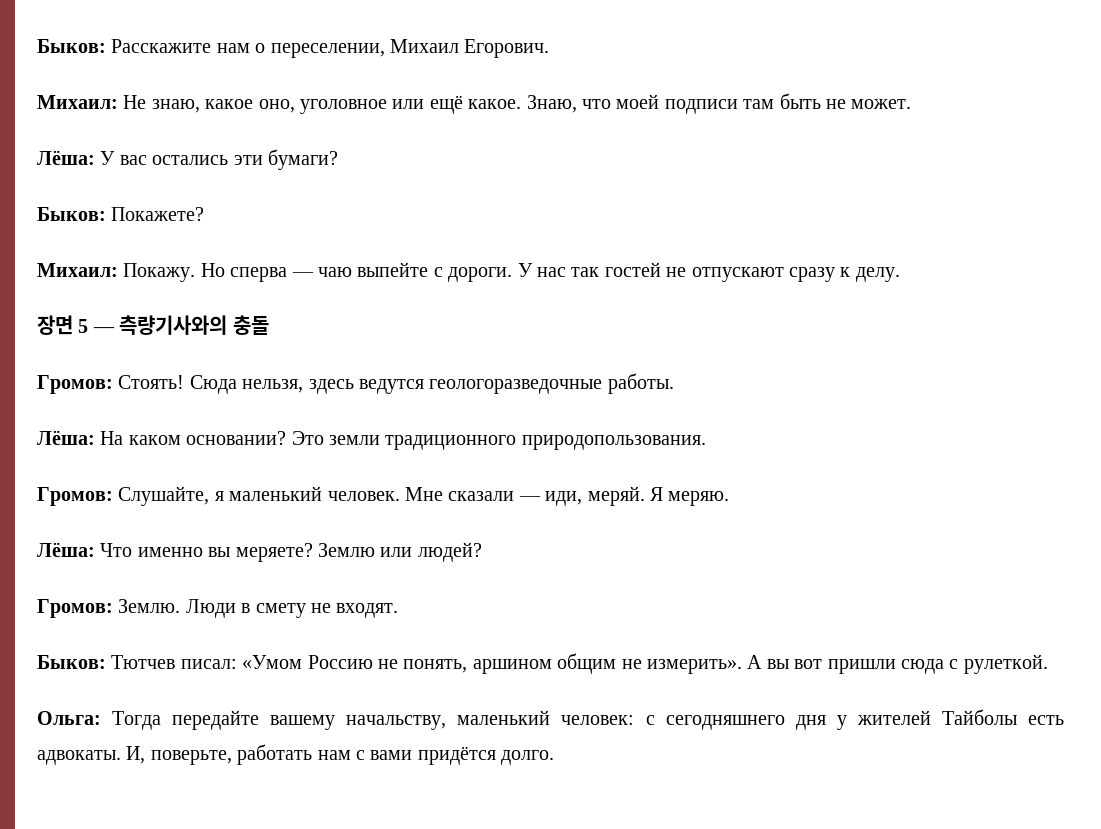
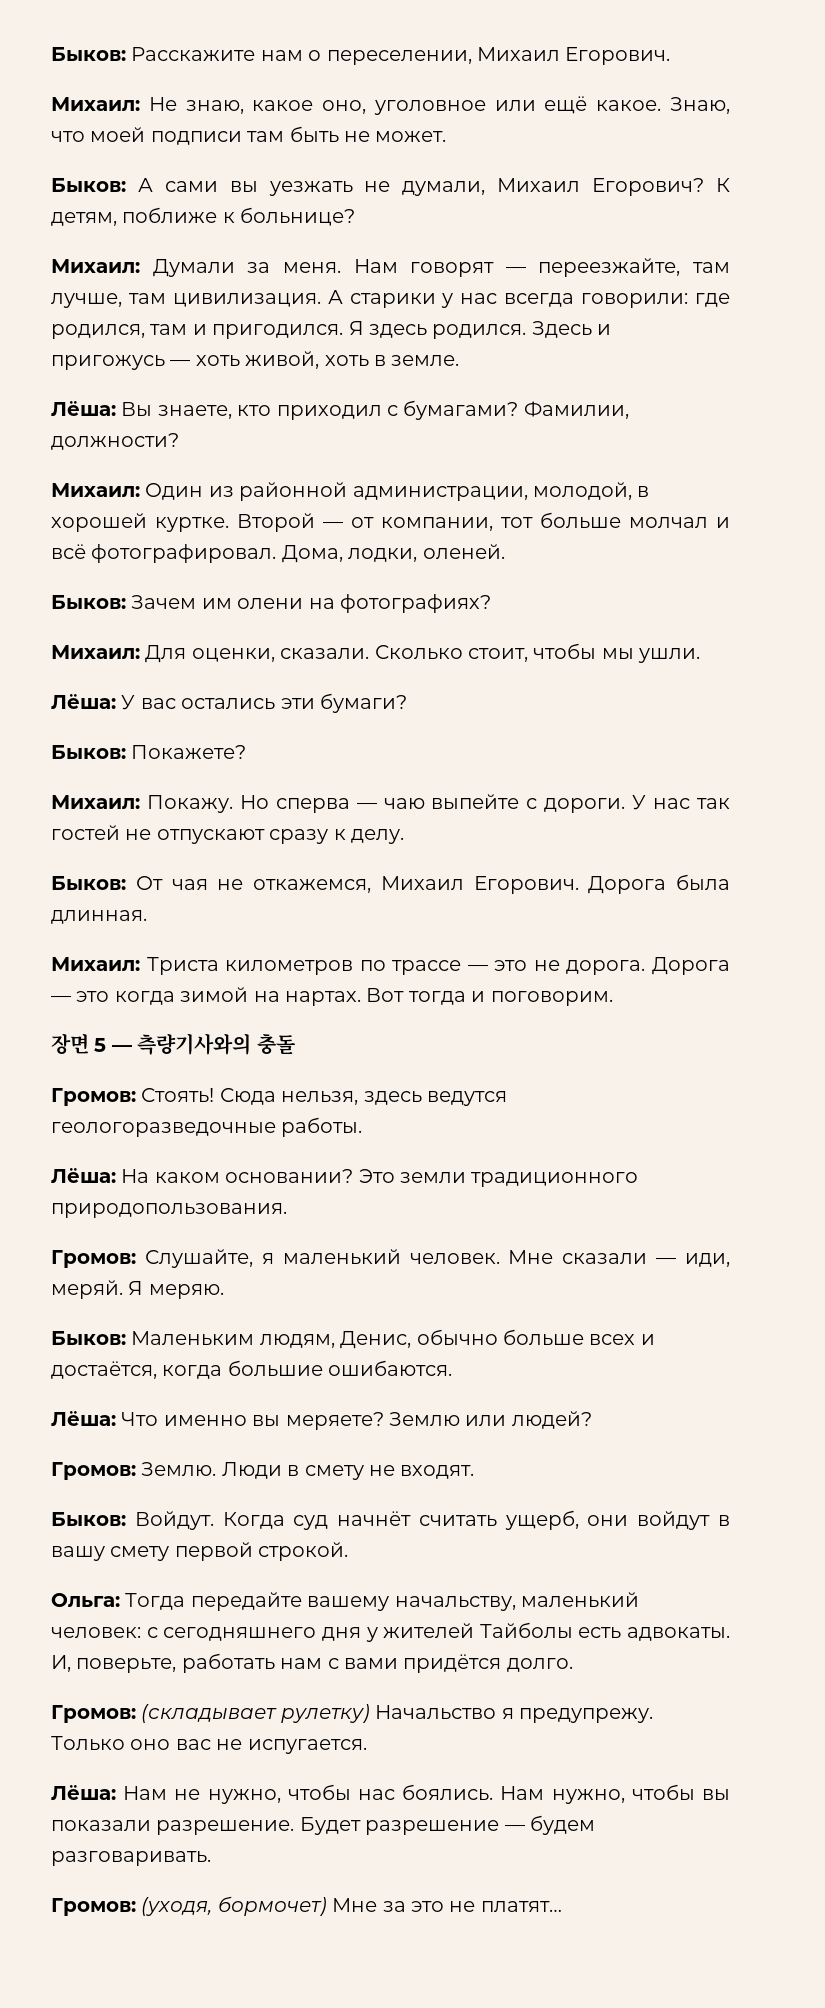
+ Быков: А сами вы уезжать не думали, Михаил Егорович? К детям, поближе к больнице?
+ Михаил: Думали за меня. Нам говорят — переезжайте, там лучше, там цивилизация. А старики у нас всегда говорили: где родился, там и пригодился. Я здесь родился. Здесь и пригожусь — хоть живой, хоть в земле.
+ Лёша: Вы знаете, кто приходил с бумагами? Фамилии, должности?
+ Михаил: Один из районной администрации, молодой, в хорошей куртке. Второй — от компании, тот больше молчал и всё фотографировал. Дома, лодки, оленей.
+ Быков: Зачем им олени на фотографиях?
+ Михаил: Для оценки, сказали. Сколько стоит, чтобы мы ушли.
+ Быков: От чая не откажемся, Михаил Егорович. Дорога была длинная.
+ Михаил: Триста километров по трассе — это не дорога. Дорога — это когда зимой на нартах. Вот тогда и поговорим.
+ Быков: Маленьким людям, Денис, обычно больше всех и достаётся, когда большие ошибаются.
- Быков: Тютчев писал: «Умом Россию не понять, аршином общим не измерить». А вы вот пришли сюда с рулеткой.
+ Быков: Войдут. Когда суд начнёт считать ущерб, они войдут в вашу смету первой строкой.
+ Громов: (складывает рулетку) Начальство я предупрежу. Только оно вас не испугается.
+ Лёша: Нам не нужно, чтобы нас боялись. Нам нужно, чтобы вы показали разрешение. Будет разрешение — будем разговаривать.
+ Громов: (уходя, бормочет) Мне за это не платят…

